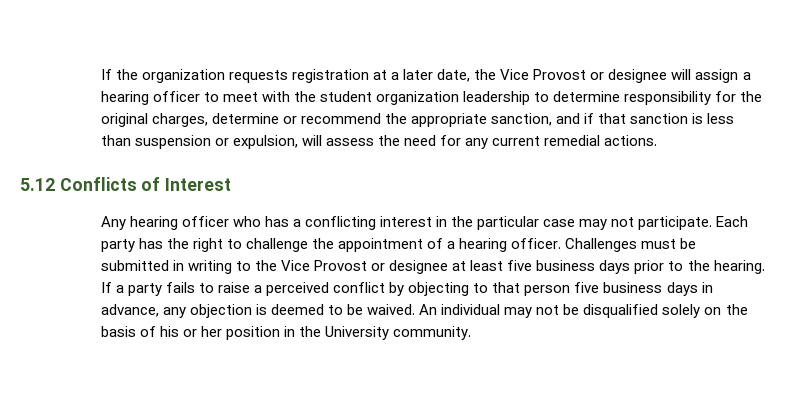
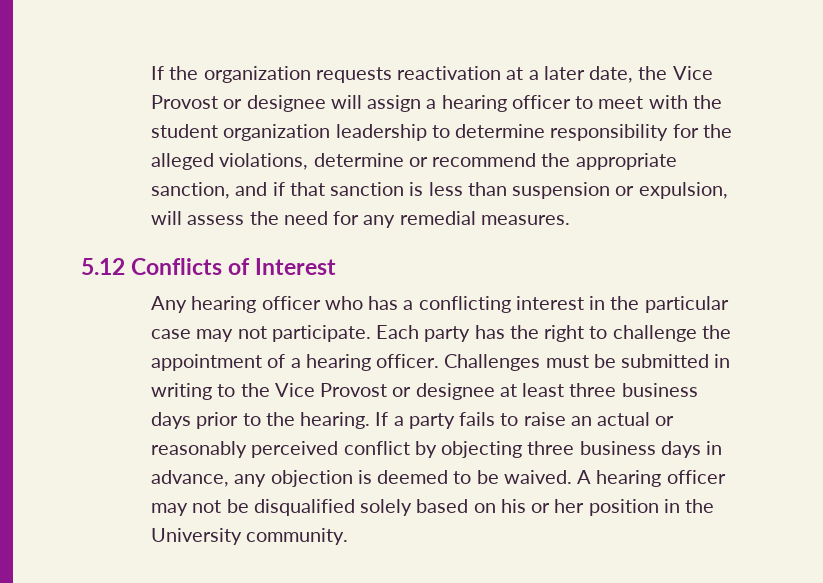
- If the organization requests registration at a later date, the Vice Provost or designee will assign a hearing officer to meet with the student organization leadership to determine responsibility for the original charges, determine or recommend the appropriate sanction, and if that sanction is less than suspension or expulsion, will assess the need for any current remedial actions.
+ If the organization requests reactivation at a later date, the Vice Provost or designee will assign a hearing officer to meet with the student organization leadership to determine responsibility for the alleged violations, determine or recommend the appropriate sanction, and if that sanction is less than suspension or expulsion, will assess the need for any remedial measures.
- Challenges must be submitted in writing to the Vice Provost or designee at least five business days prior to the hearing.
+ Challenges must be submitted in writing to the Vice Provost or designee at least three business days prior to the hearing.
- If a party fails to raise a perceived conflict by objecting to that person five business days in advance, any objection is deemed to be waived.
+ If a party fails to raise an actual or reasonably perceived conflict by objecting three business days in advance, any objection is deemed to be waived.
- An individual may not be disqualified solely on the basis of his or her position in the University community.
+ A hearing officer may not be disqualified solely based on his or her position in the University community.

